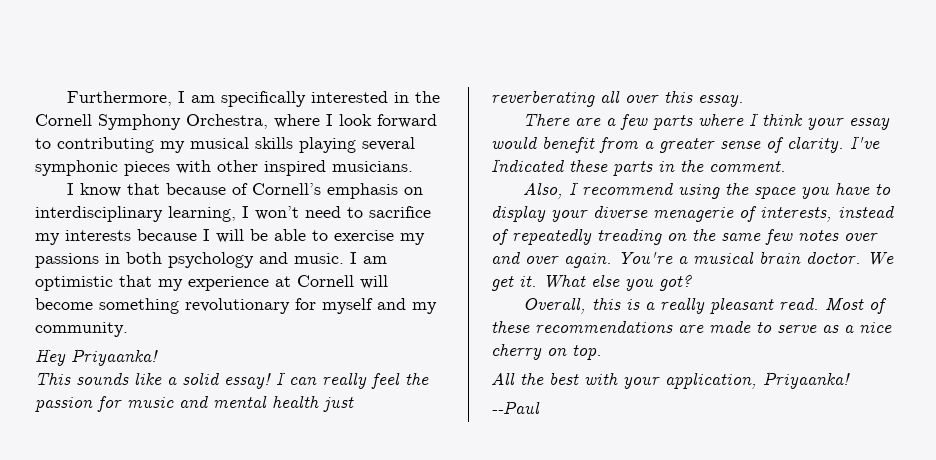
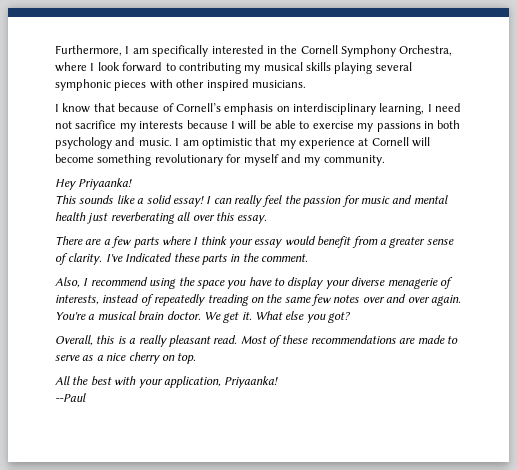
- I know that because of Cornell’s emphasis on interdisciplinary learning, I won’t need to sacrifice my interests because I will be able to exercise my passions in both psychology and music.
+ I know that because of Cornell’s emphasis on interdisciplinary learning, I need not sacrifice my interests because I will be able to exercise my passions in both psychology and music.

